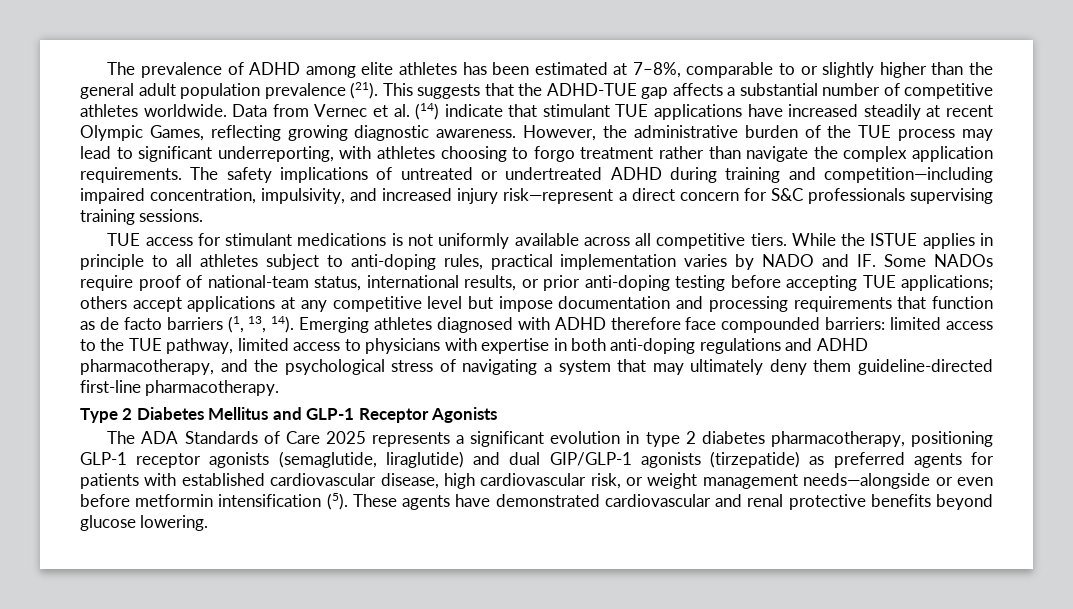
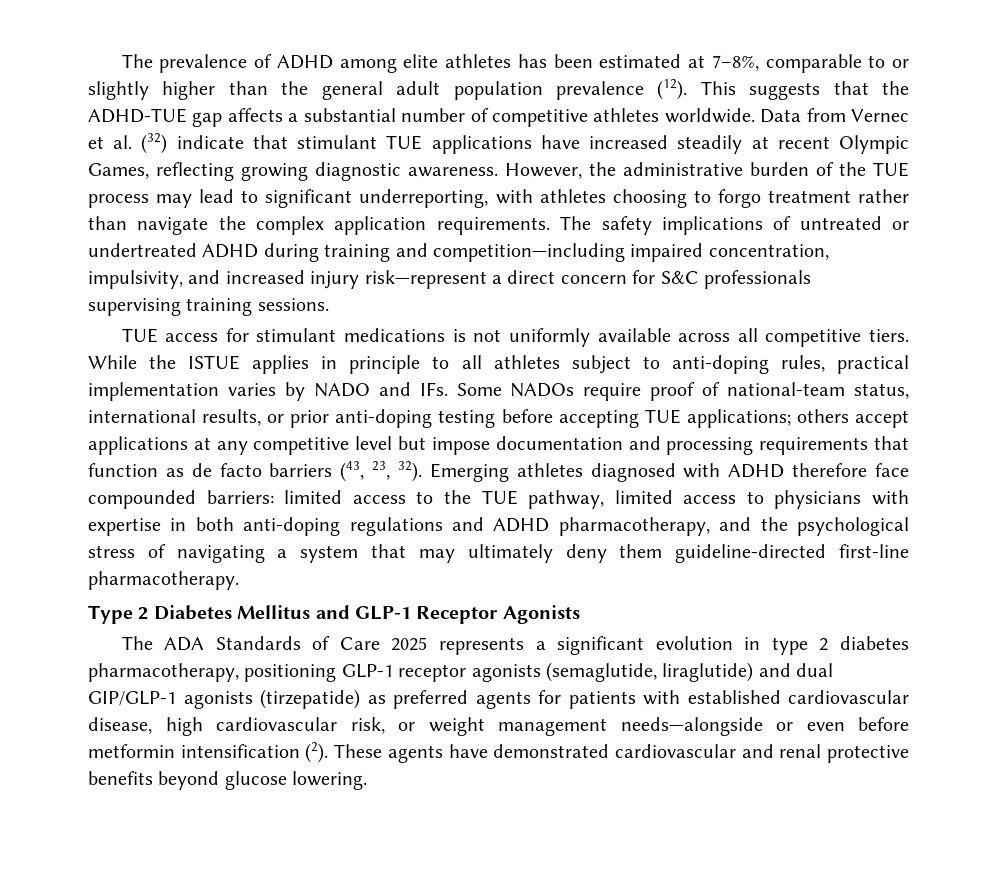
- The prevalence of ADHD among elite athletes has been estimated at 7–8%, comparable to or slightly higher than the general adult population prevalence (21).
+ The prevalence of ADHD among elite athletes has been estimated at 7–8%, comparable to or slightly higher than the general adult population prevalence (12).
- Data from Vernec et al. (14) indicate that stimulant TUE applications have increased steadily at recent Olympic Games, reflecting growing diagnostic awareness.
+ Data from Vernec et al. (32) indicate that stimulant TUE applications have increased steadily at recent Olympic Games, reflecting growing diagnostic awareness.
- While the ISTUE applies in principle to all athletes subject to anti-doping rules, practical implementation varies by NADO and IF. Some NADOs require proof of national-team status, international results, or prior anti-doping testing before accepting TUE applications; others accept applications at any competitive level but impose documentation and processing requirements that function as de facto barriers (1, 13, 14).
+ While the ISTUE applies in principle to all athletes subject to anti-doping rules, practical implementation varies by NADO and IFs. Some NADOs require proof of national-team status, international results, or prior anti-doping testing before accepting TUE applications; others accept applications at any competitive level but impose documentation and processing requirements that function as de facto barriers (43, 23, 32).
- The ADA Standards of Care 2025 represents a significant evolution in type 2 diabetes pharmacotherapy, positioning GLP-1 receptor agonists (semaglutide, liraglutide) and dual GIP/GLP-1 agonists (tirzepatide) as preferred agents for patients with established cardiovascular disease, high cardiovascular risk, or weight management needs—alongside or even before metformin intensification (5).
+ The ADA Standards of Care 2025 represents a significant evolution in type 2 diabetes pharmacotherapy, positioning GLP-1 receptor agonists (semaglutide, liraglutide) and dual GIP/GLP-1 agonists (tirzepatide) as preferred agents for patients with established cardiovascular disease, high cardiovascular risk, or weight management needs—alongside or even before metformin intensification (2).

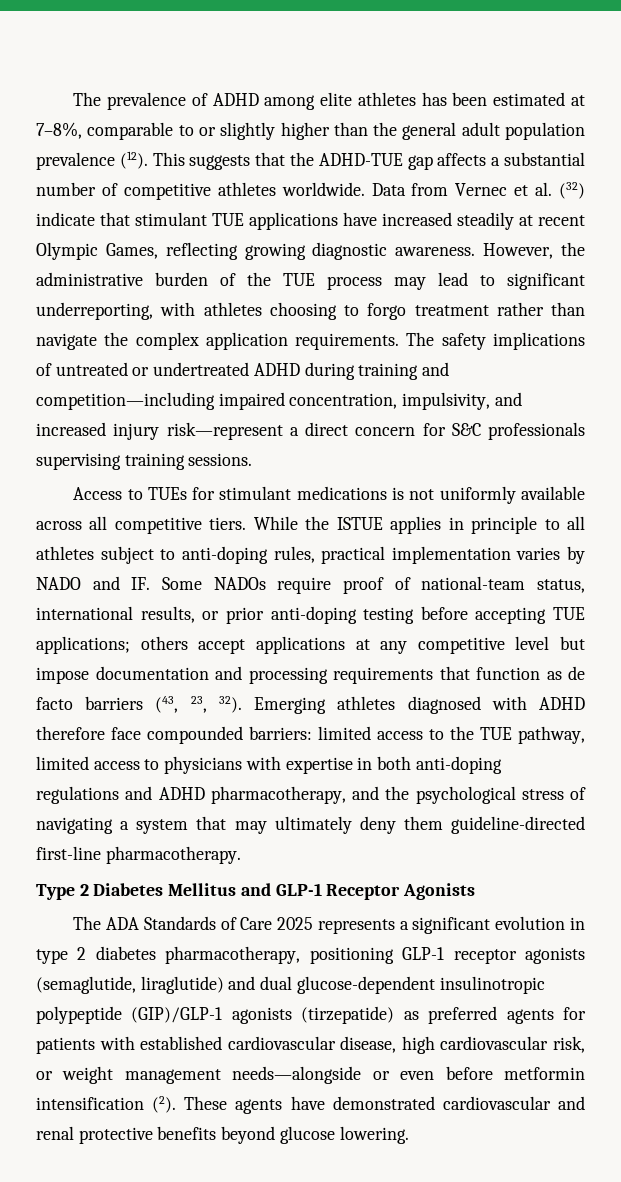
- TUE access for stimulant medications is not uniformly available across all competitive tiers.
+ Access to TUEs for stimulant medications is not uniformly available across all competitive tiers.
- While the ISTUE applies in principle to all athletes subject to anti-doping rules, practical implementation varies by NADO and IFs. Some NADOs require proof of national-team status, international results, or prior anti-doping testing before accepting TUE applications; others accept applications at any competitive level but impose documentation and processing requirements that function as de facto barriers (43, 23, 32).
+ While the ISTUE applies in principle to all athletes subject to anti-doping rules, practical implementation varies by NADO and IF. Some NADOs require proof of national-team status, international results, or prior anti-doping testing before accepting TUE applications; others accept applications at any competitive level but impose documentation and processing requirements that function as de facto barriers (43, 23, 32).
- The ADA Standards of Care 2025 represents a significant evolution in type 2 diabetes pharmacotherapy, positioning GLP-1 receptor agonists (semaglutide, liraglutide) and dual GIP/GLP-1 agonists (tirzepatide) as preferred agents for patients with established cardiovascular disease, high cardiovascular risk, or weight management needs—alongside or even before metformin intensification (2).
+ The ADA Standards of Care 2025 represents a significant evolution in type 2 diabetes pharmacotherapy, positioning GLP-1 receptor agonists (semaglutide, liraglutide) and dual glucose-dependent insulinotropic polypeptide (GIP)/GLP-1 agonists (tirzepatide) as preferred agents for patients with established cardiovascular disease, high cardiovascular risk, or weight management needs—alongside or even before metformin intensification (2).

